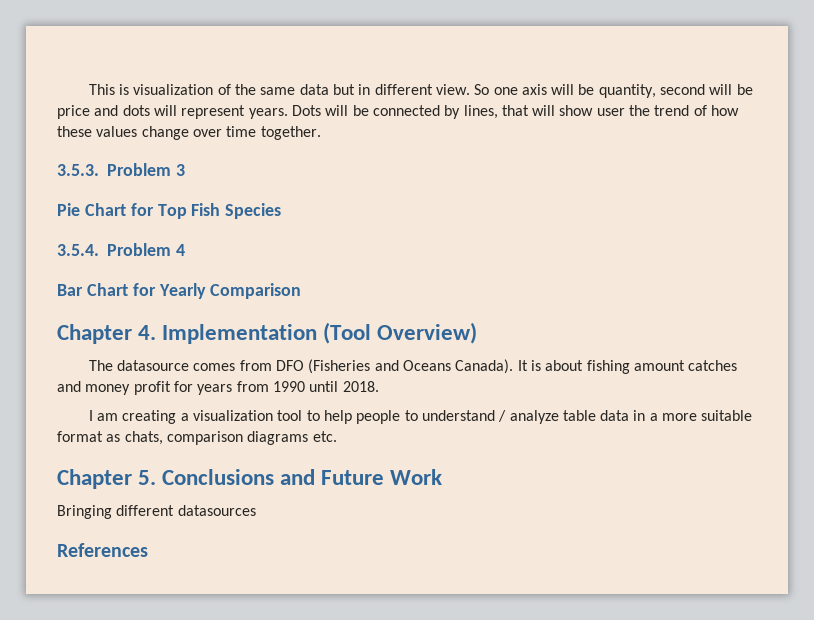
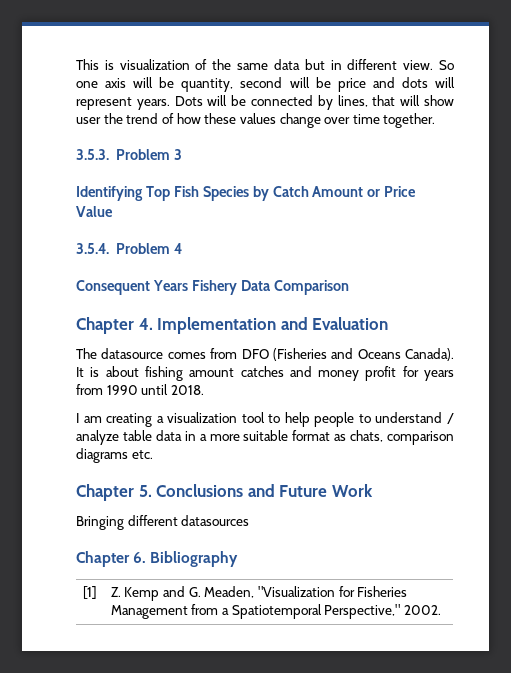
- Pie Chart for Top Fish Species
+ Identifying Top Fish Species by Catch Amount or Price Value
- Bar Chart for Yearly Comparison
+ Consequent Years Fishery Data Comparison
- Chapter 4. Implementation (Tool Overview)
+ Chapter 4. Implementation and Evaluation
- References
+ Chapter 6. Bibliography
+ [1] | Z. Kemp and G. Meaden, "Visualization for Fisheries Management from a Spatiotemporal Perspective," 2002.

